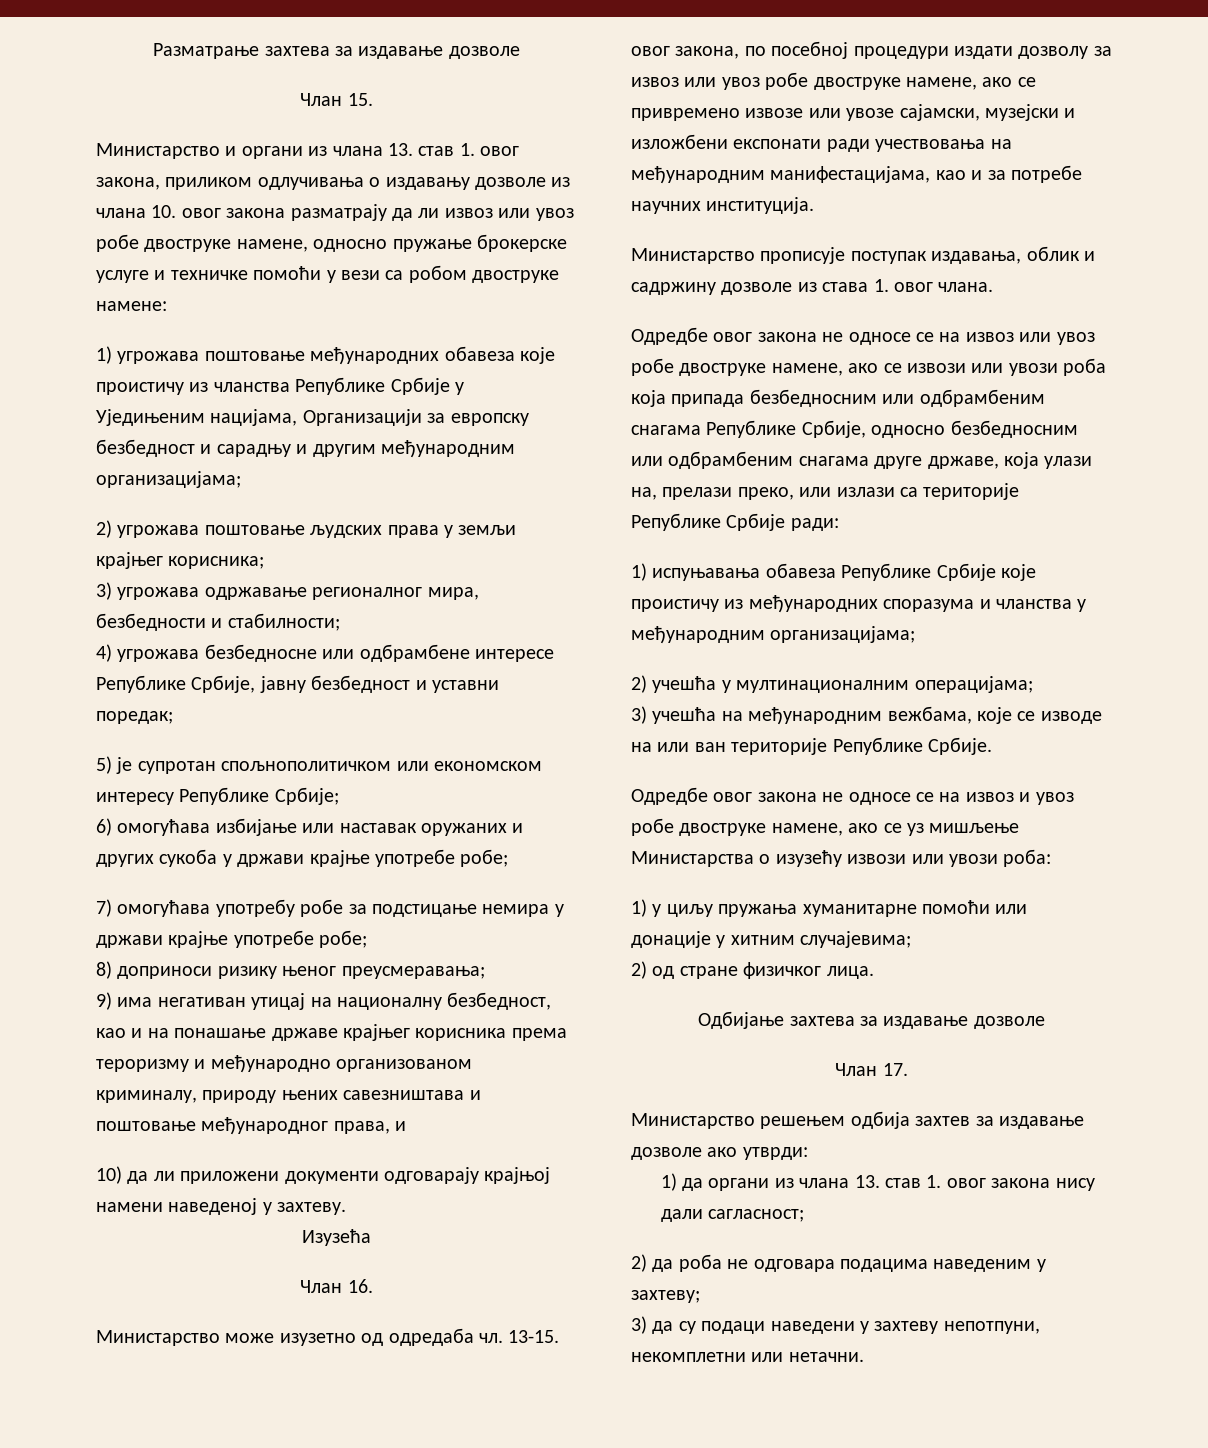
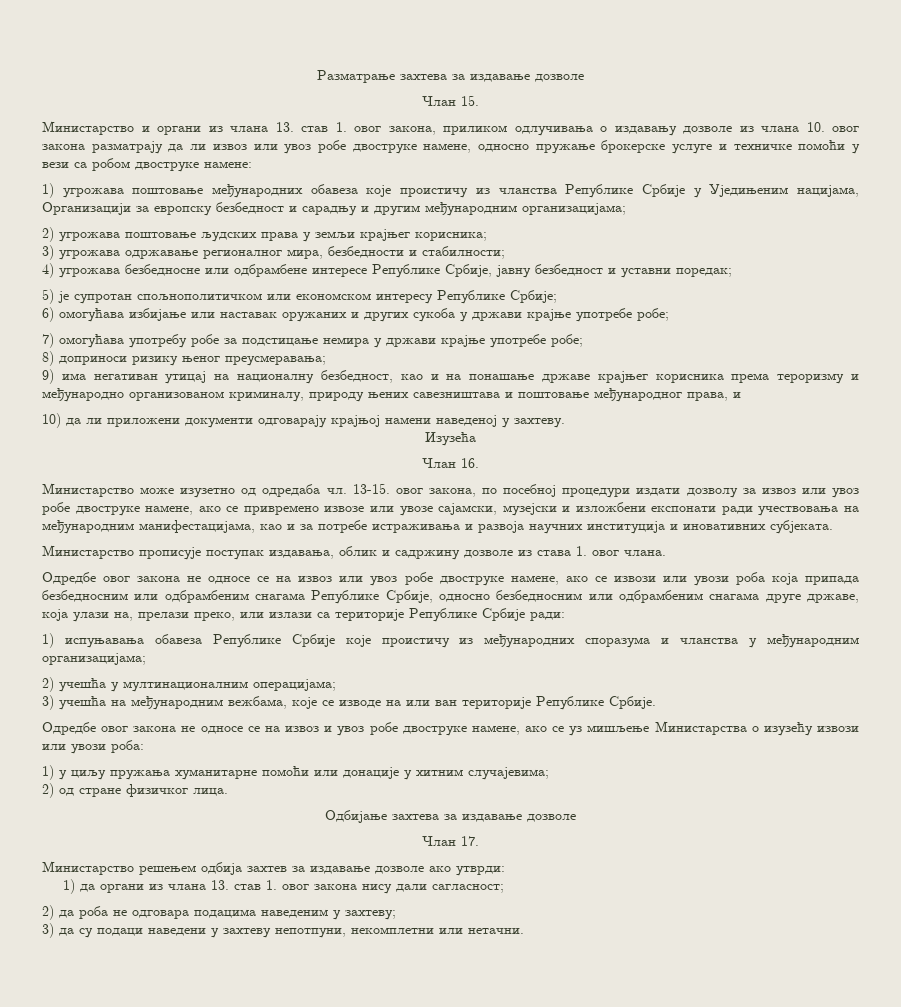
- 13-15. овог закона, по посебној процедури издати дозволу за извоз или увоз робе двоструке намене, ако се привремено извозе или увозе сајамски, музејски и изложбени експонати ради учествовања на међународним манифестацијама, као и за потребе научних институција.
+ 13-15. овог закона, по посебној процедури издати дозволу за извоз или увоз робе двоструке намене, ако се привремено извозе или увозе сајамски, музејски и изложбени експонати ради учествовања на међународним манифестацијама, као и за потребе истраживања и развоја научних институција и иновативних субјеката.

